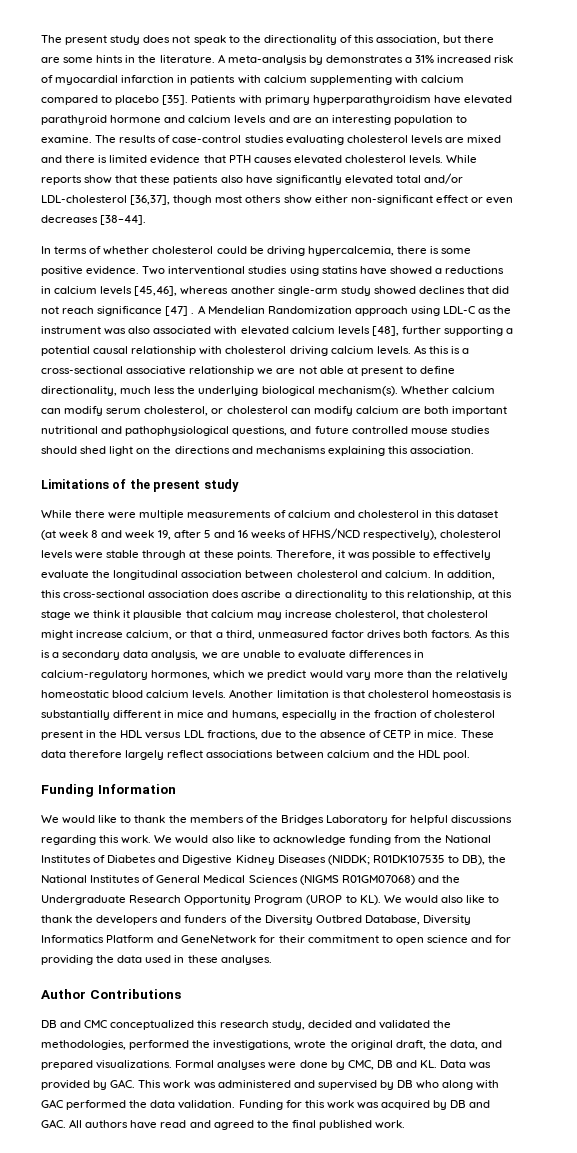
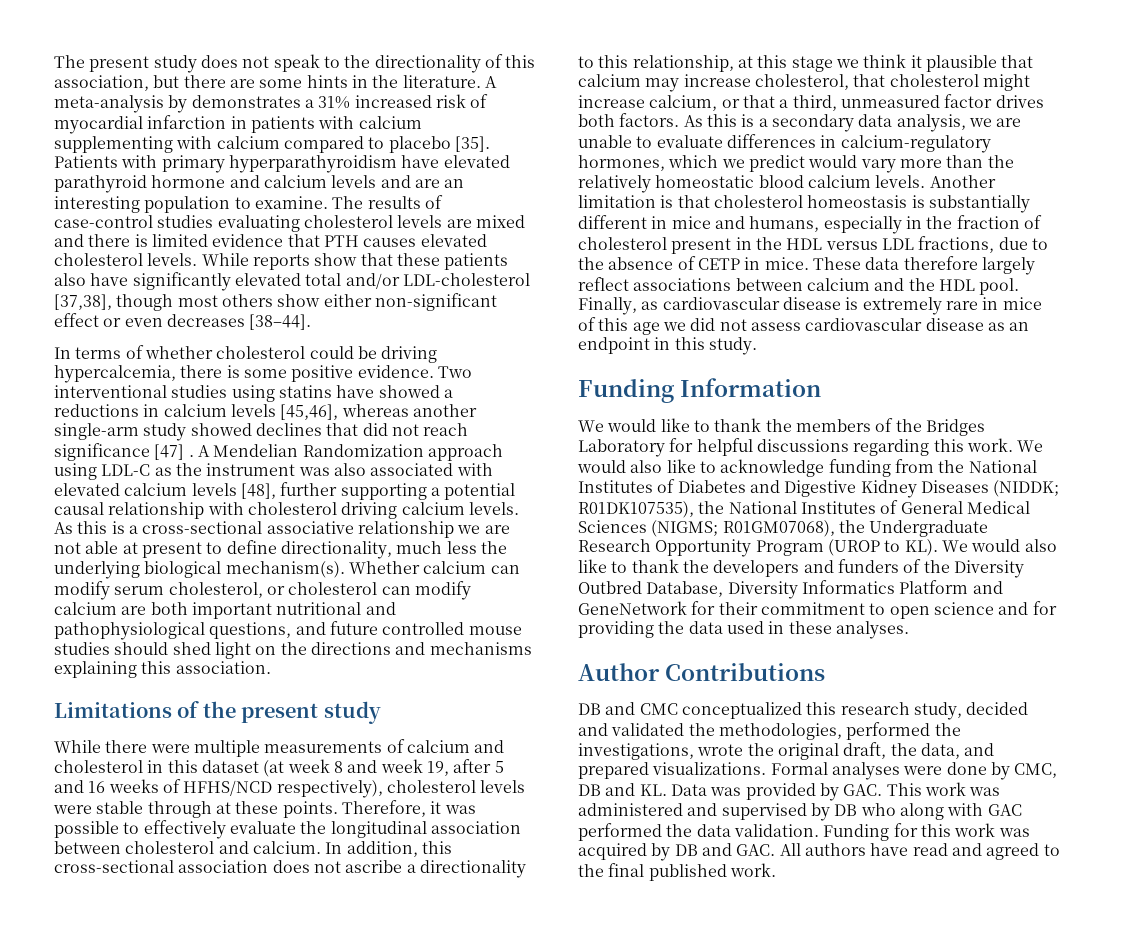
- While reports show that these patients also have significantly elevated total and/or LDL-cholesterol [36,37], though most others show either non-significant effect or even decreases [38–44].
+ While reports show that these patients also have significantly elevated total and/or LDL-cholesterol [37,38], though most others show either non-significant effect or even decreases [38–44].
- In addition, this cross-sectional association does ascribe a directionality to this relationship, at this stage we think it plausible that calcium may increase cholesterol, that cholesterol might increase calcium, or that a third, unmeasured factor drives both factors.
+ In addition, this cross-sectional association does not ascribe a directionality to this relationship, at this stage we think it plausible that calcium may increase cholesterol, that cholesterol might increase calcium, or that a third, unmeasured factor drives both factors.
+ Finally, as cardiovascular disease is extremely rare in mice of this age we did not assess cardiovascular disease as an endpoint in this study.
- R01DK107535 to DB), the National Institutes of General Medical Sciences (NIGMS R01GM07068) and the Undergraduate Research Opportunity Program (UROP to KL). We would also like to thank the developers and funders of the Diversity Outbred Database, Diversity Informatics Platform and GeneNetwork for their commitment to open science and for providing the data used in these analyses.
+ R01DK107535), the National Institutes of General Medical Sciences (NIGMS; R01GM07068), the Undergraduate Research Opportunity Program (UROP to KL). We would also like to thank the developers and funders of the Diversity Outbred Database, Diversity Informatics Platform and GeneNetwork for their commitment to open science and for providing the data used in these analyses.

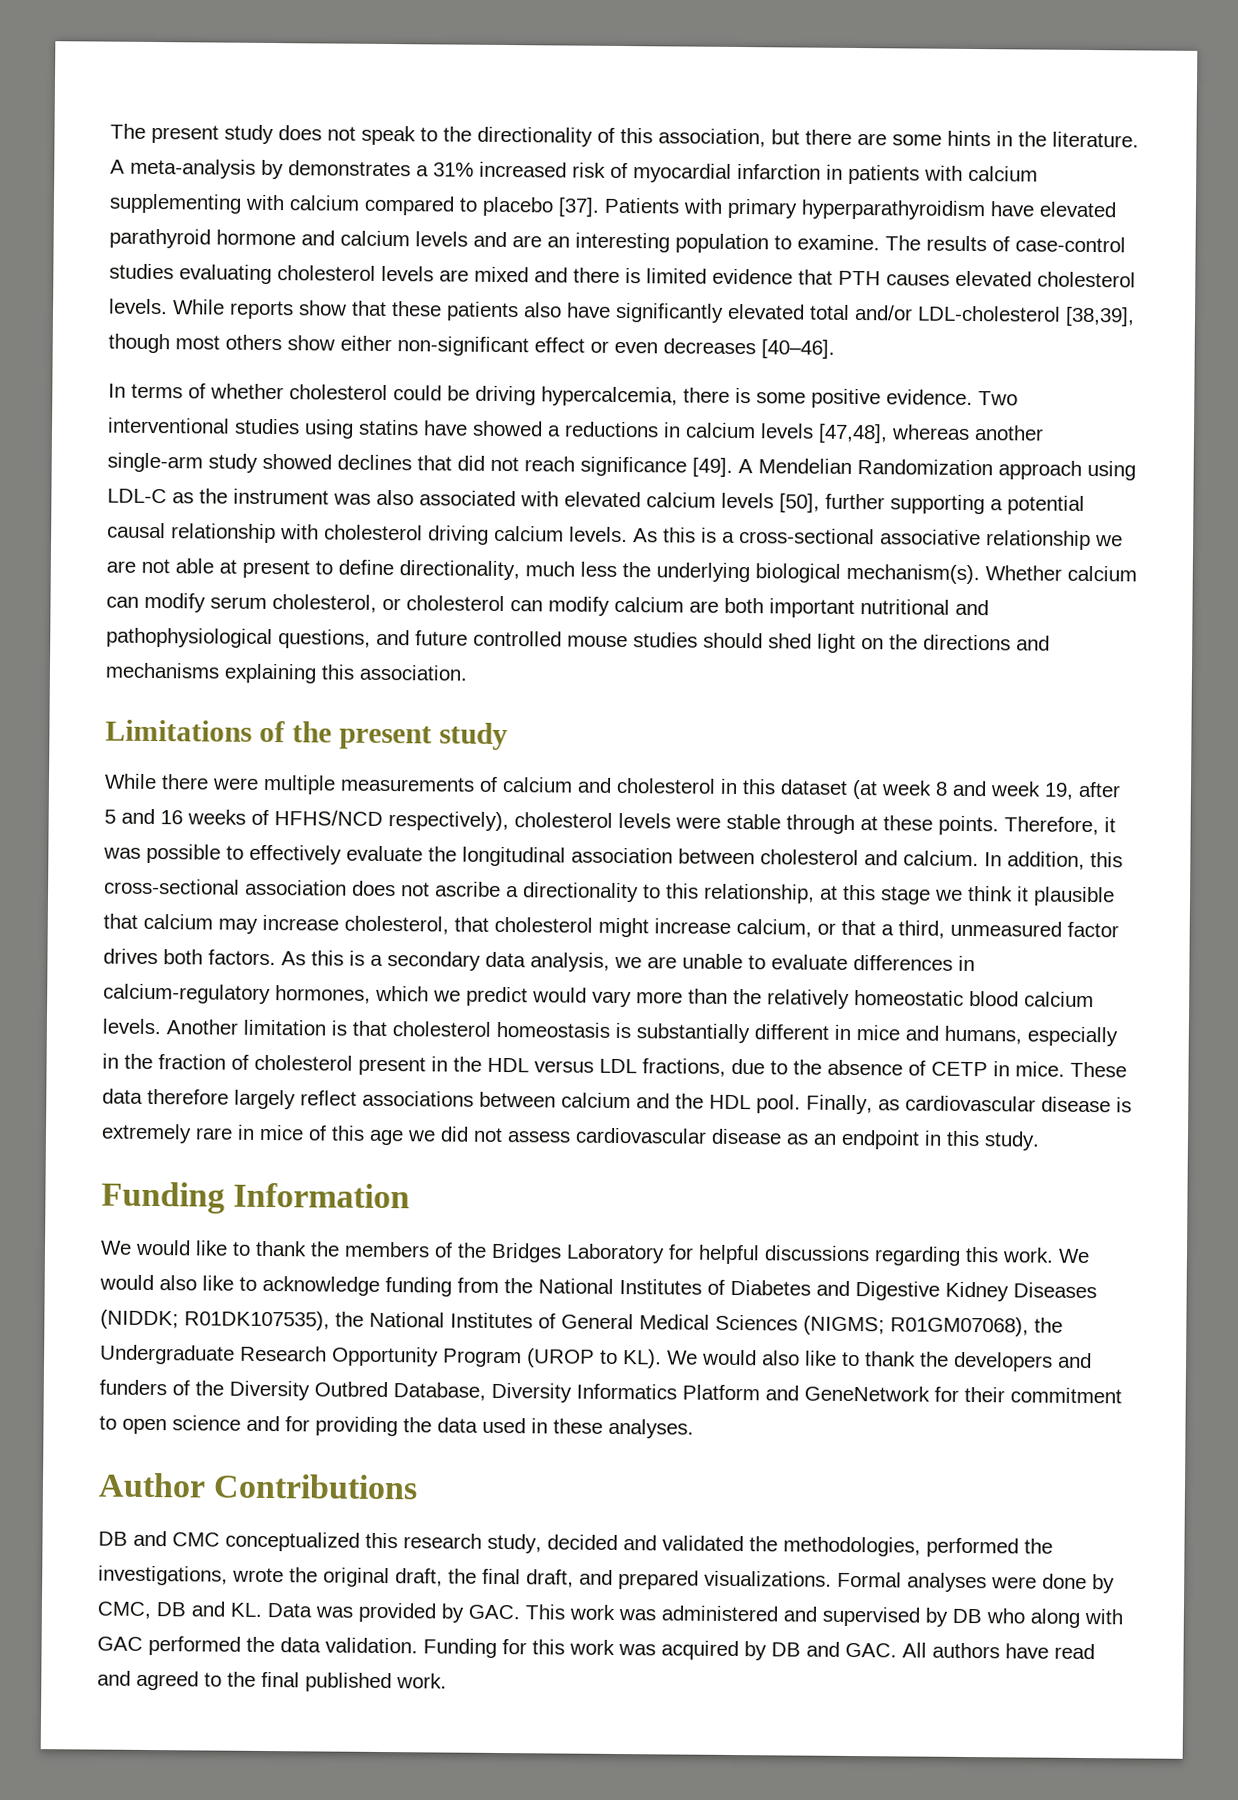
- A meta-analysis by demonstrates a 31% increased risk of myocardial infarction in patients with calcium supplementing with calcium compared to placebo [35].
+ A meta-analysis by demonstrates a 31% increased risk of myocardial infarction in patients with calcium supplementing with calcium compared to placebo [37].
- While reports show that these patients also have significantly elevated total and/or LDL-cholesterol [37,38], though most others show either non-significant effect or even decreases [38–44].
+ While reports show that these patients also have significantly elevated total and/or LDL-cholesterol [38,39], though most others show either non-significant effect or even decreases [40–46].
- Two interventional studies using statins have showed a reductions in calcium levels [45,46], whereas another single-arm study showed declines that did not reach significance [47] .
+ Two interventional studies using statins have showed a reductions in calcium levels [47,48], whereas another single-arm study showed declines that did not reach significance [49].
- A Mendelian Randomization approach using LDL-C as the instrument was also associated with elevated calcium levels [48], further supporting a potential causal relationship with cholesterol driving calcium levels.
+ A Mendelian Randomization approach using LDL-C as the instrument was also associated with elevated calcium levels [50], further supporting a potential causal relationship with cholesterol driving calcium levels.
- DB and CMC conceptualized this research study, decided and validated the methodologies, performed the investigations, wrote the original draft, the data, and prepared visualizations.
+ DB and CMC conceptualized this research study, decided and validated the methodologies, performed the investigations, wrote the original draft, the final draft, and prepared visualizations.

